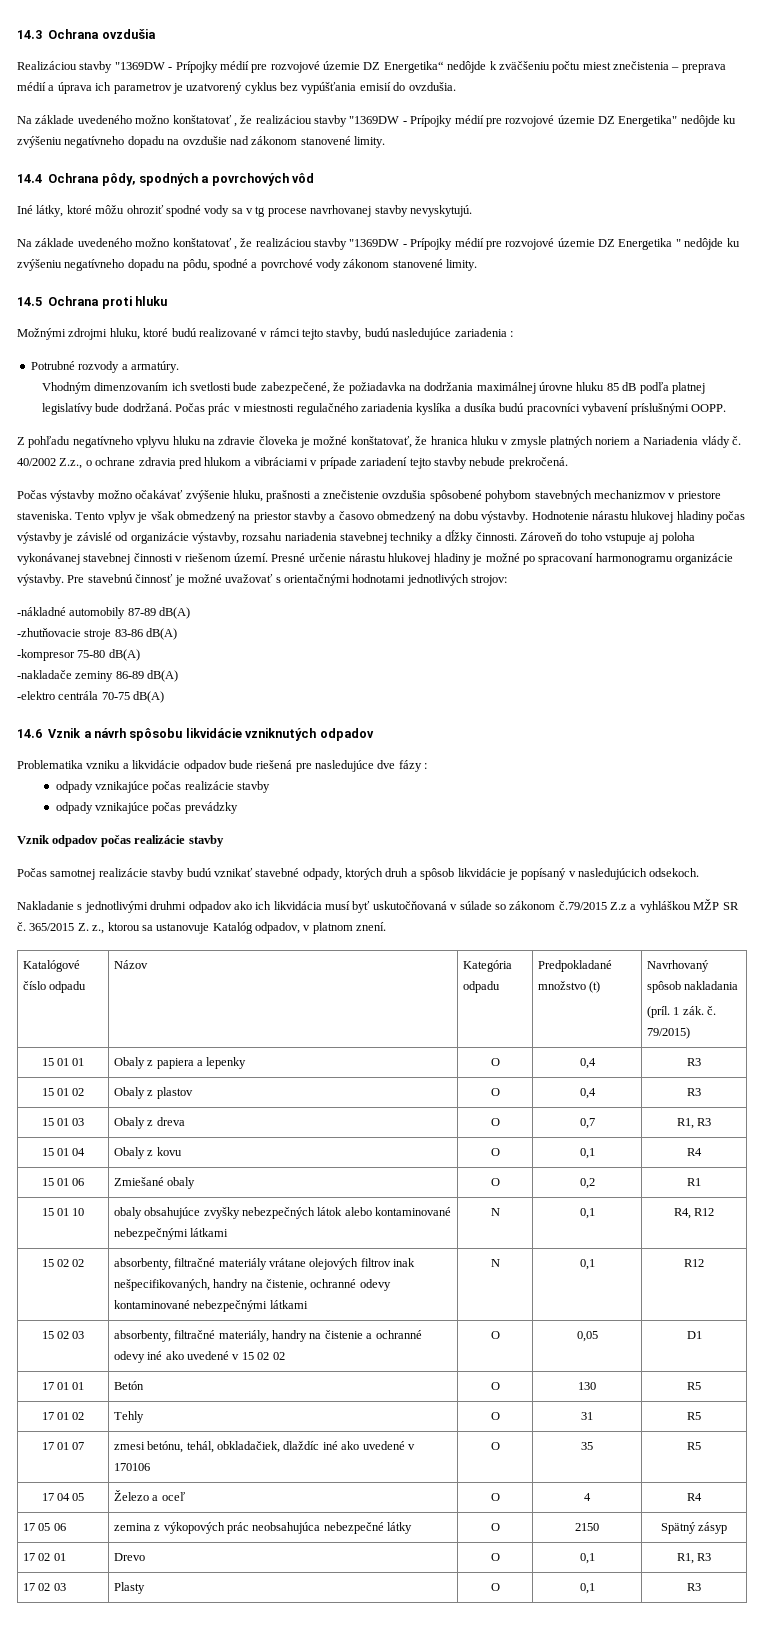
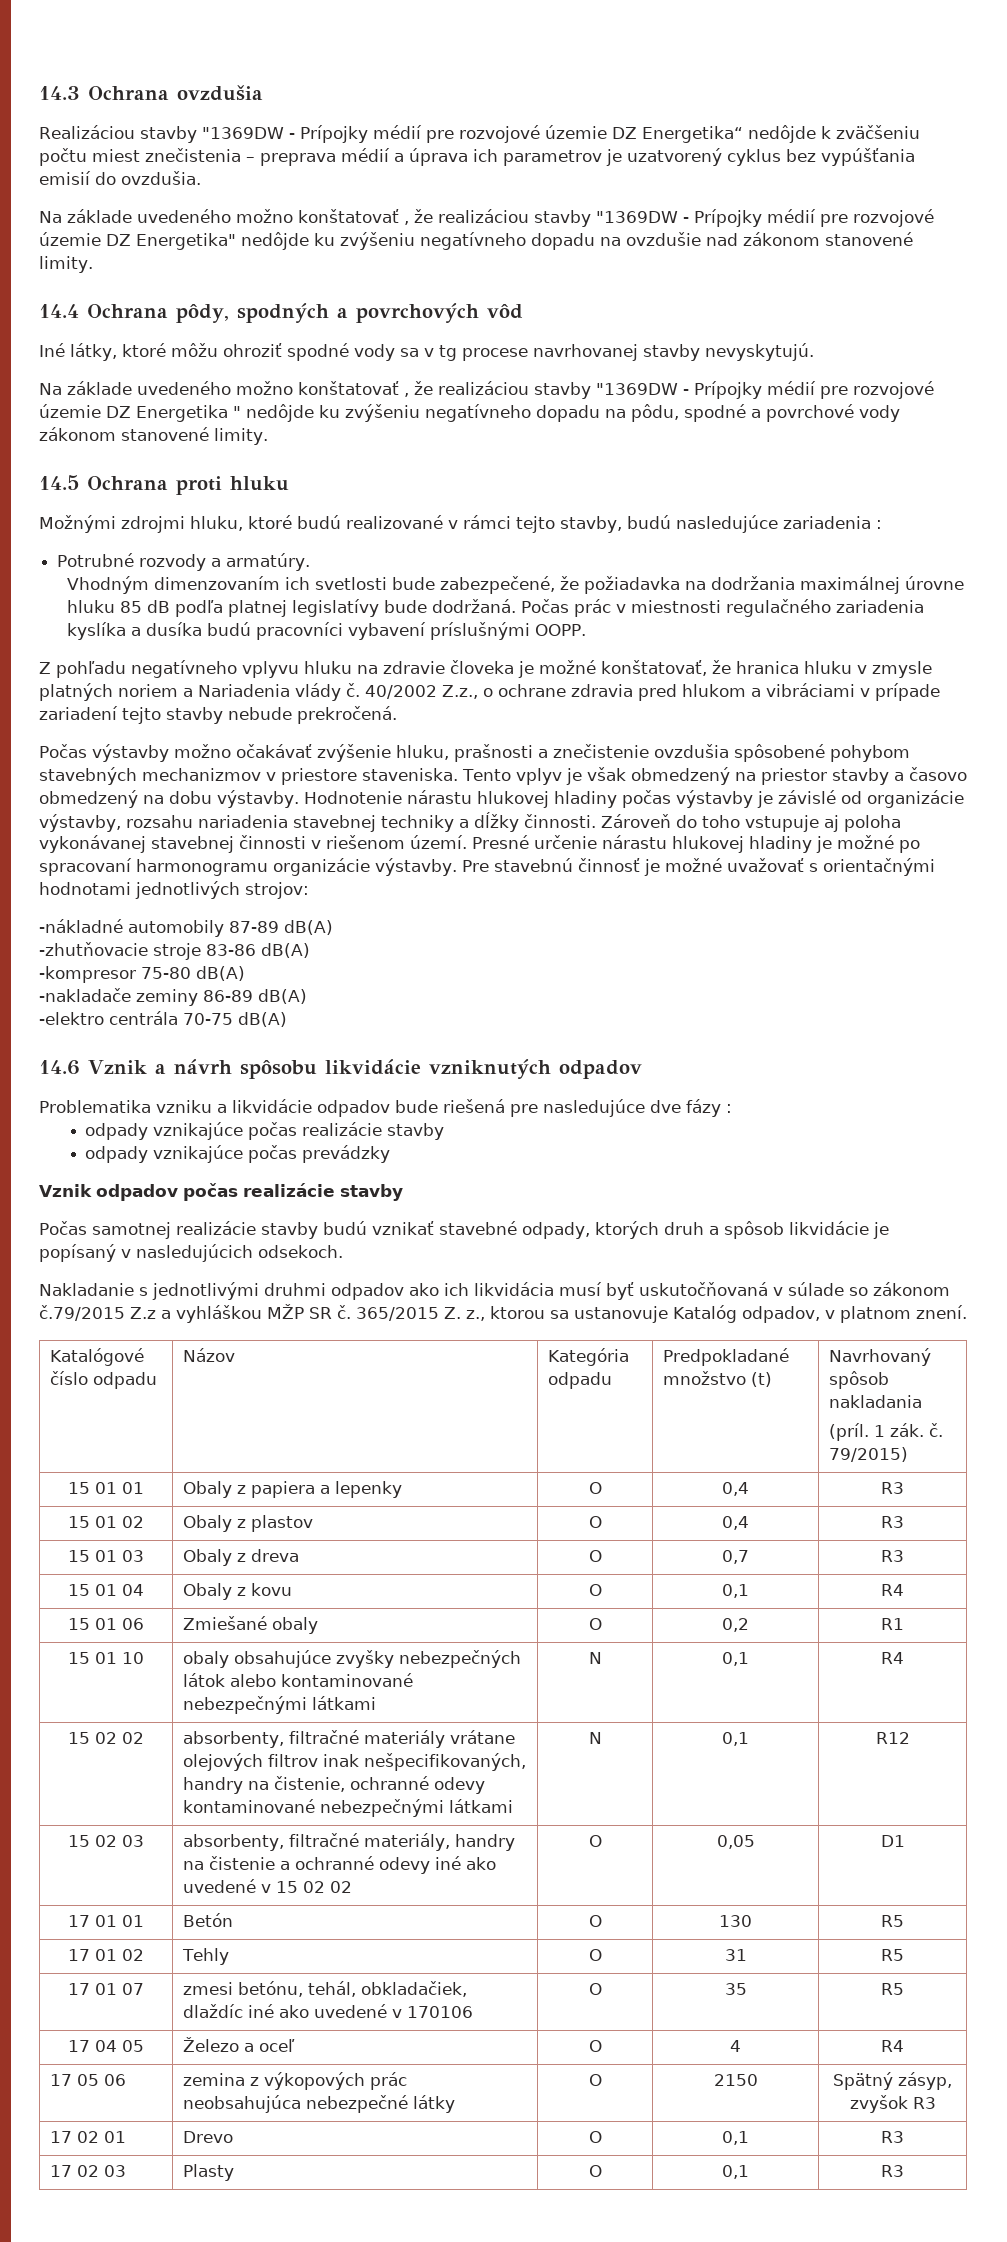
- 15 01 03 | Obaly z dreva | O | 0,7 | R1, R3
+ 15 01 03 | Obaly z dreva | O | 0,7 | R3
- 15 01 10 | obaly obsahujúce zvyšky nebezpečných látok alebo kontaminované nebezpečnými látkami | N | 0,1 | R4, R12
+ 15 01 10 | obaly obsahujúce zvyšky nebezpečných látok alebo kontaminované nebezpečnými látkami | N | 0,1 | R4
- 17 05 06 | zemina z výkopových prác neobsahujúca nebezpečné látky | O | 2150 | Spätný zásyp
+ 17 05 06 | zemina z výkopových prác neobsahujúca nebezpečné látky | O | 2150 | Spätný zásyp, zvyšok R3
- 17 02 01 | Drevo | O | 0,1 | R1, R3
+ 17 02 01 | Drevo | O | 0,1 | R3

